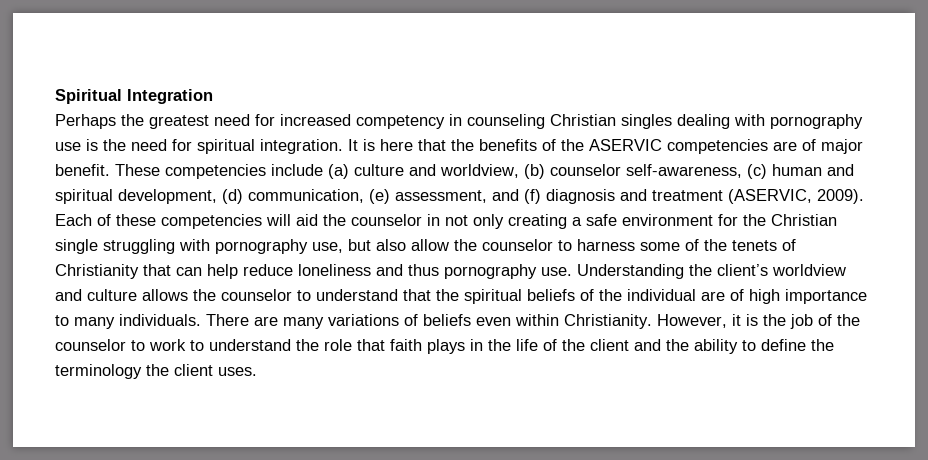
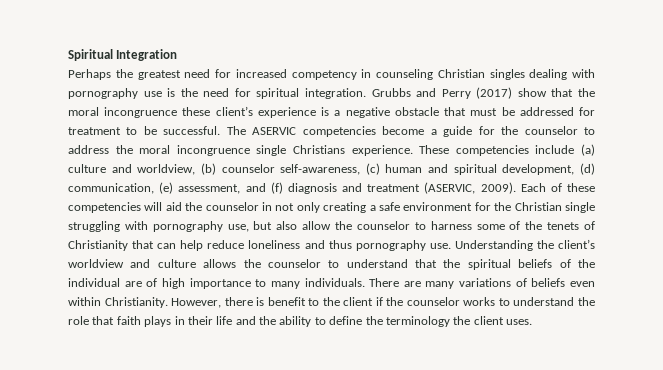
- It is here that the benefits of the ASERVIC competencies are of major benefit.
+ Grubbs and Perry (2017) show that the moral incongruence these client’s experience is a negative obstacle that must be addressed for treatment to be successful. The ASERVIC competencies become a guide for the counselor to address the moral incongruence single Christians experience.
- However, it is the job of the counselor to work to understand the role that faith plays in the life of the client and the ability to define the terminology the client uses.
+ However, there is benefit to the client if the counselor works to understand the role that faith plays in their life and the ability to define the terminology the client uses.

